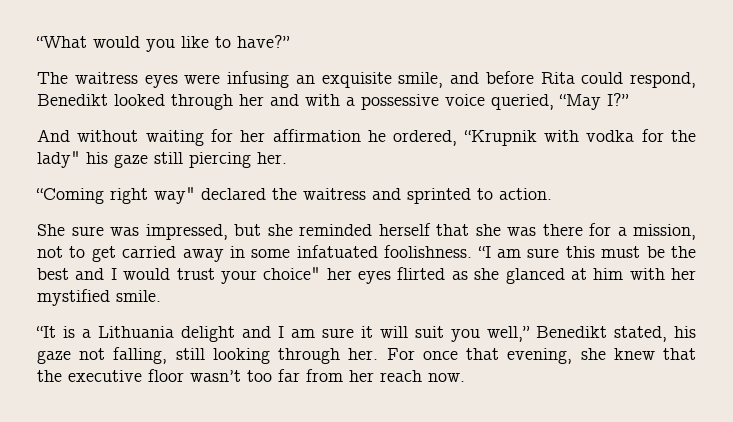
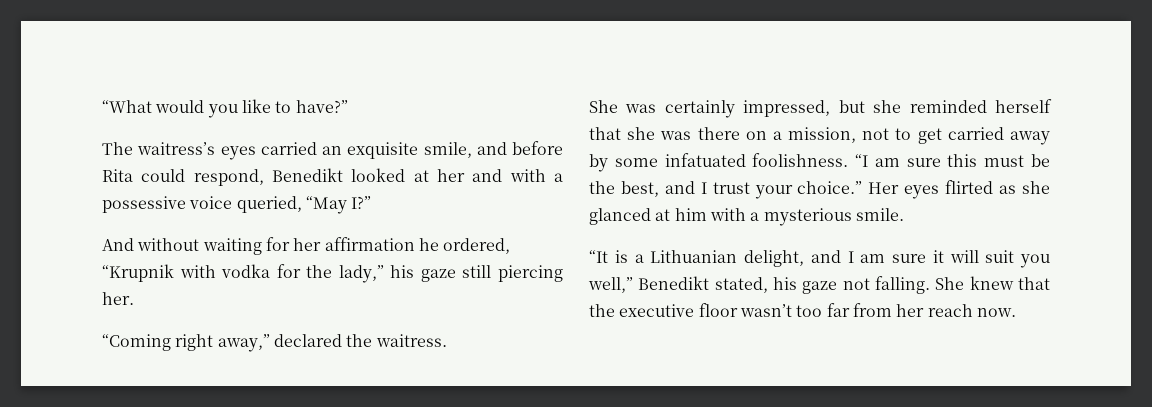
- The waitress eyes were infusing an exquisite smile, and before Rita could respond, Benedikt looked through her and with a possessive voice queried, “May I?”
+ The waitress’s eyes carried an exquisite smile, and before Rita could respond, Benedikt looked at her and with a possessive voice queried, “May I?”
- And without waiting for her affirmation he ordered, “Krupnik with vodka for the lady" his gaze still piercing her.
+ And without waiting for her affirmation he ordered, “Krupnik with vodka for the lady,” his gaze still piercing her.
- “Coming right way" declared the waitress and sprinted to action.
- She sure was impressed, but she reminded herself that she was there for a mission, not to get carried away in some infatuated foolishness.
+ “Coming right away,” declared the waitress.
+ She was certainly impressed, but she reminded herself that she was there on a mission, not to get carried away by some infatuated foolishness.
- “I am sure this must be the best and I would trust your choice" her eyes flirted as she glanced at him with her mystified smile.
+ “I am sure this must be the best, and I trust your choice.” Her eyes flirted as she glanced at him with a mysterious smile.
- “It is a Lithuania delight and I am sure it will suit you well,” Benedikt stated, his gaze not falling, still looking through her. For once that evening, she knew that the executive floor wasn’t too far from her reach now.
+ “It is a Lithuanian delight, and I am sure it will suit you well,” Benedikt stated, his gaze not falling. She knew that the executive floor wasn’t too far from her reach now.

